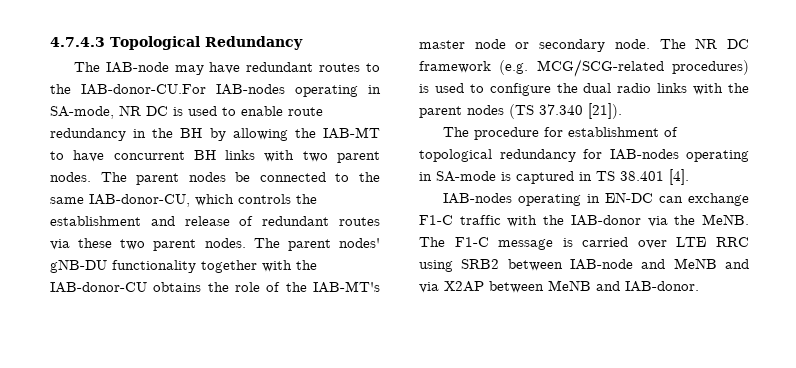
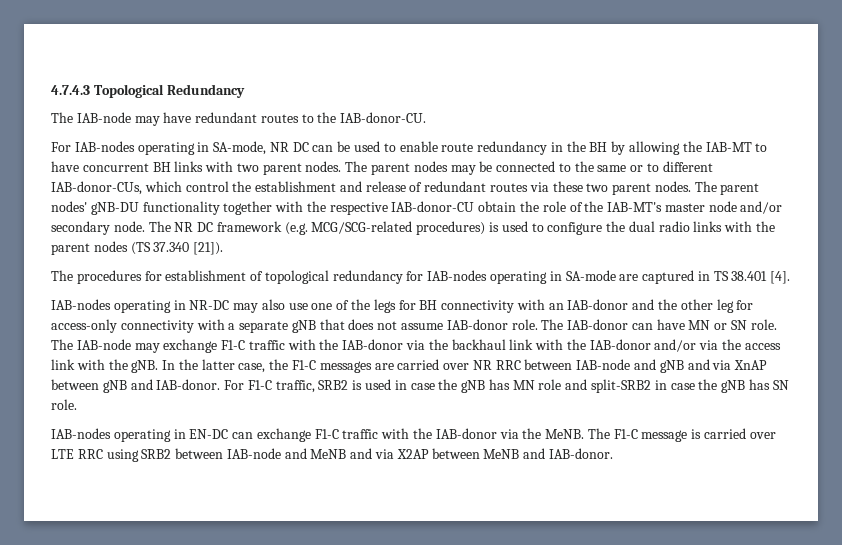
- The IAB-node may have redundant routes to the IAB-donor-CU.For IAB-nodes operating in SA-mode, NR DC is used to enable route redundancy in the BH by allowing the IAB-MT to have concurrent BH links with two parent nodes.
+ The IAB-node may have redundant routes to the IAB-donor-CU.
+ For IAB-nodes operating in SA-mode, NR DC can be used to enable route redundancy in the BH by allowing the IAB-MT to have concurrent BH links with two parent nodes.
- The parent nodes be connected to the same IAB-donor-CU, which controls the establishment and release of redundant routes via these two parent nodes.
+ The parent nodes may be connected to the same or to different IAB-donor-CUs, which control the establishment and release of redundant routes via these two parent nodes.
- The parent nodes' gNB-DU functionality together with the IAB-donor-CU obtains the role of the IAB-MT's master node or secondary node.
+ The parent nodes' gNB-DU functionality together with the respective IAB-donor-CU obtain the role of the IAB-MT's master node and/or secondary node.
- The procedure for establishment of topological redundancy for IAB-nodes operating in SA-mode is captured in TS 38.401 [4].
+ The procedures for establishment of topological redundancy for IAB-nodes operating in SA-mode are captured in TS 38.401 [4].
+ IAB-nodes operating in NR-DC may also use one of the legs for BH connectivity with an IAB-donor and the other leg for access-only connectivity with a separate gNB that does not assume IAB-donor role. The IAB-donor can have MN or SN role. The IAB-node may exchange F1-C traffic with the IAB-donor via the backhaul link with the IAB-donor and/or via the access link with the gNB. In the latter case, the F1-C messages are carried over NR RRC between IAB-node and gNB and via XnAP between gNB and IAB-donor. For F1-C traffic, SRB2 is used in case the gNB has MN role and split-SRB2 in case the gNB has SN role.

